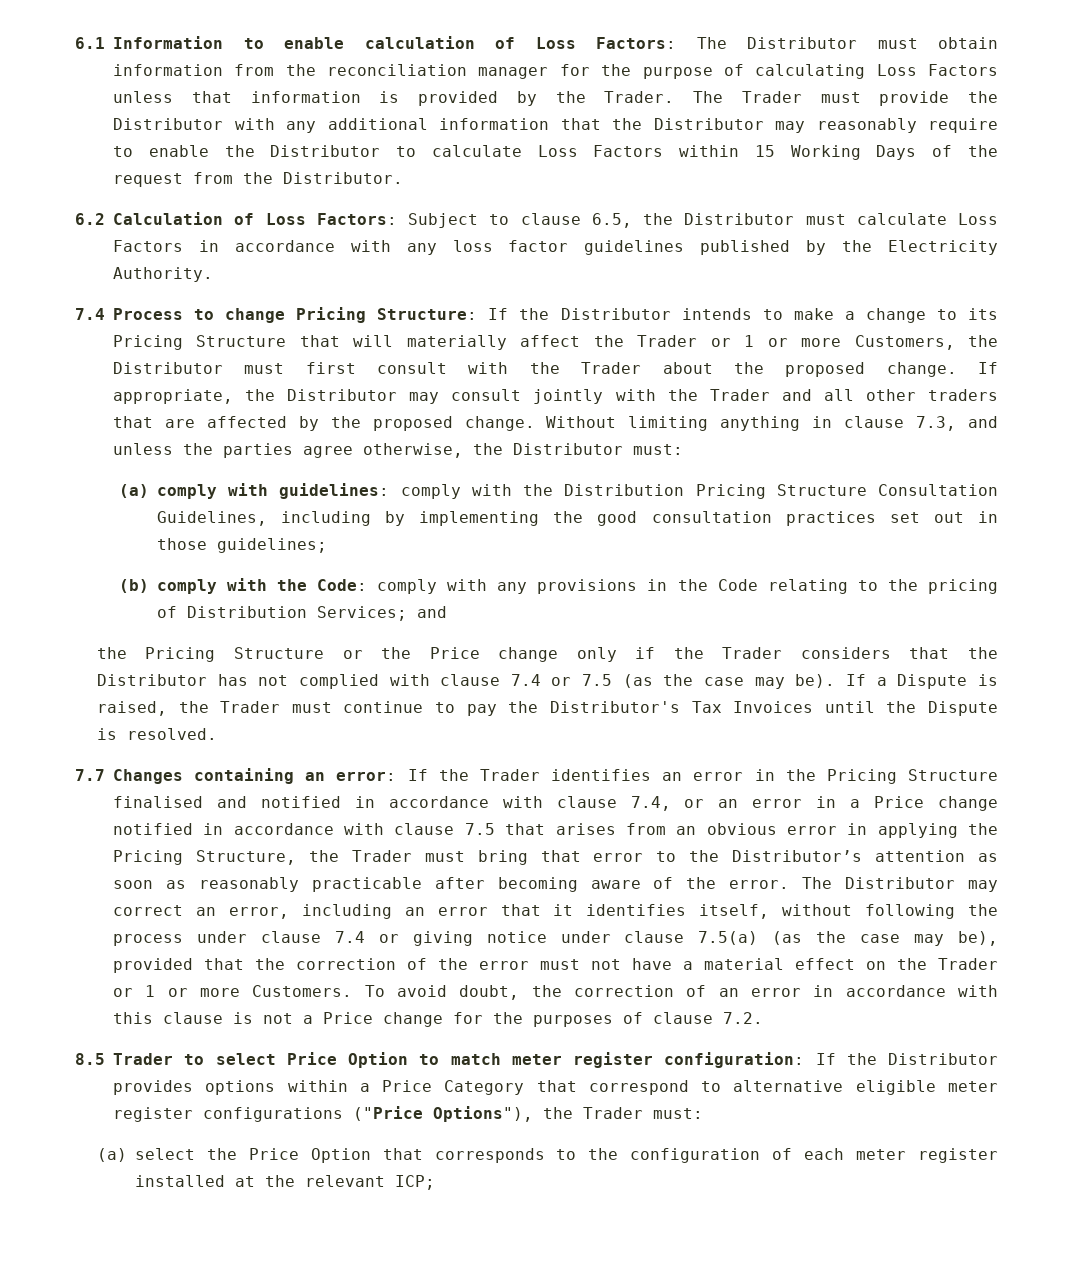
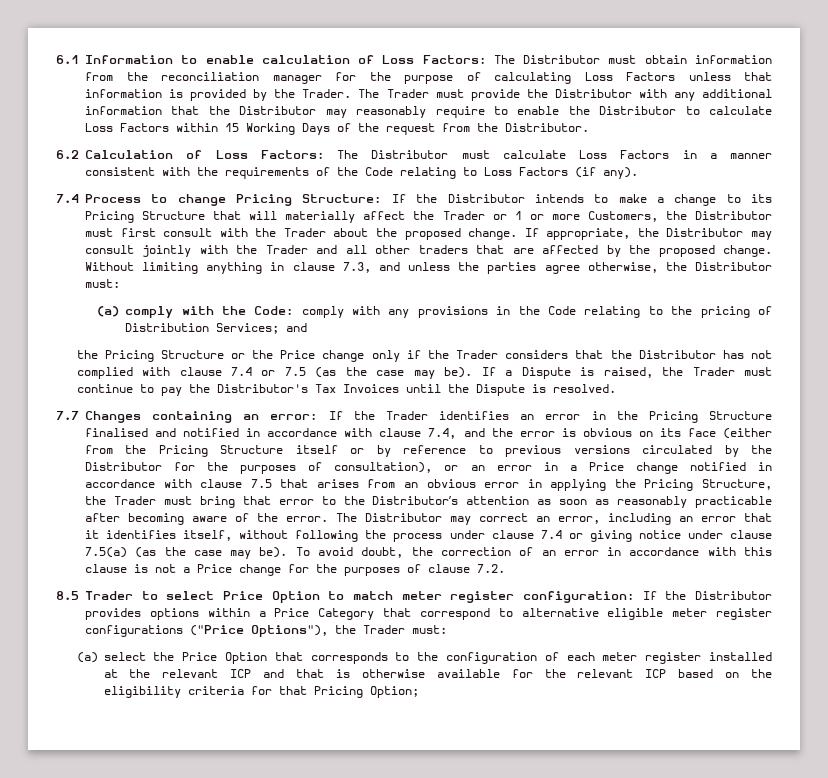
- 6.2 Calculation of Loss Factors: Subject to clause 6.5, the Distributor must calculate Loss Factors in accordance with any loss factor guidelines published by the Electricity Authority.
+ 6.2 Calculation of Loss Factors: The Distributor must calculate Loss Factors in a manner consistent with the requirements of the Code relating to Loss Factors (if any).
- (a) comply with guidelines: comply with the Distribution Pricing Structure Consultation Guidelines, including by implementing the good consultation practices set out in those guidelines;
- (b) comply with the Code: comply with any provisions in the Code relating to the pricing of Distribution Services; and
+ (a) comply with the Code: comply with any provisions in the Code relating to the pricing of Distribution Services; and
- If the Trader identifies an error in the Pricing Structure finalised and notified in accordance with clause 7.4, or an error in a Price change notified in accordance with clause 7.5 that arises from an obvious error in applying the Pricing Structure, the Trader must bring that error to the Distributor’s attention as soon as reasonably practicable after becoming aware of the error.
+ If the Trader identifies an error in the Pricing Structure finalised and notified in accordance with clause 7.4, and the error is obvious on its face (either from the Pricing Structure itself or by reference to previous versions circulated by the Distributor for the purposes of consultation), or an error in a Price change notified in accordance with clause 7.5 that arises from an obvious error in applying the Pricing Structure, the Trader must bring that error to the Distributor’s attention as soon as reasonably practicable after becoming aware of the error.
- The Distributor may correct an error, including an error that it identifies itself, without following the process under clause 7.4 or giving notice under clause 7.5(a) (as the case may be), provided that the correction of the error must not have a material effect on the Trader or 1 or more Customers.
+ The Distributor may correct an error, including an error that it identifies itself, without following the process under clause 7.4 or giving notice under clause 7.5(a) (as the case may be).
- (a) select the Price Option that corresponds to the configuration of each meter register installed at the relevant ICP;
+ (a) select the Price Option that corresponds to the configuration of each meter register installed at the relevant ICP and that is otherwise available for the relevant ICP based on the eligibility criteria for that Pricing Option;

